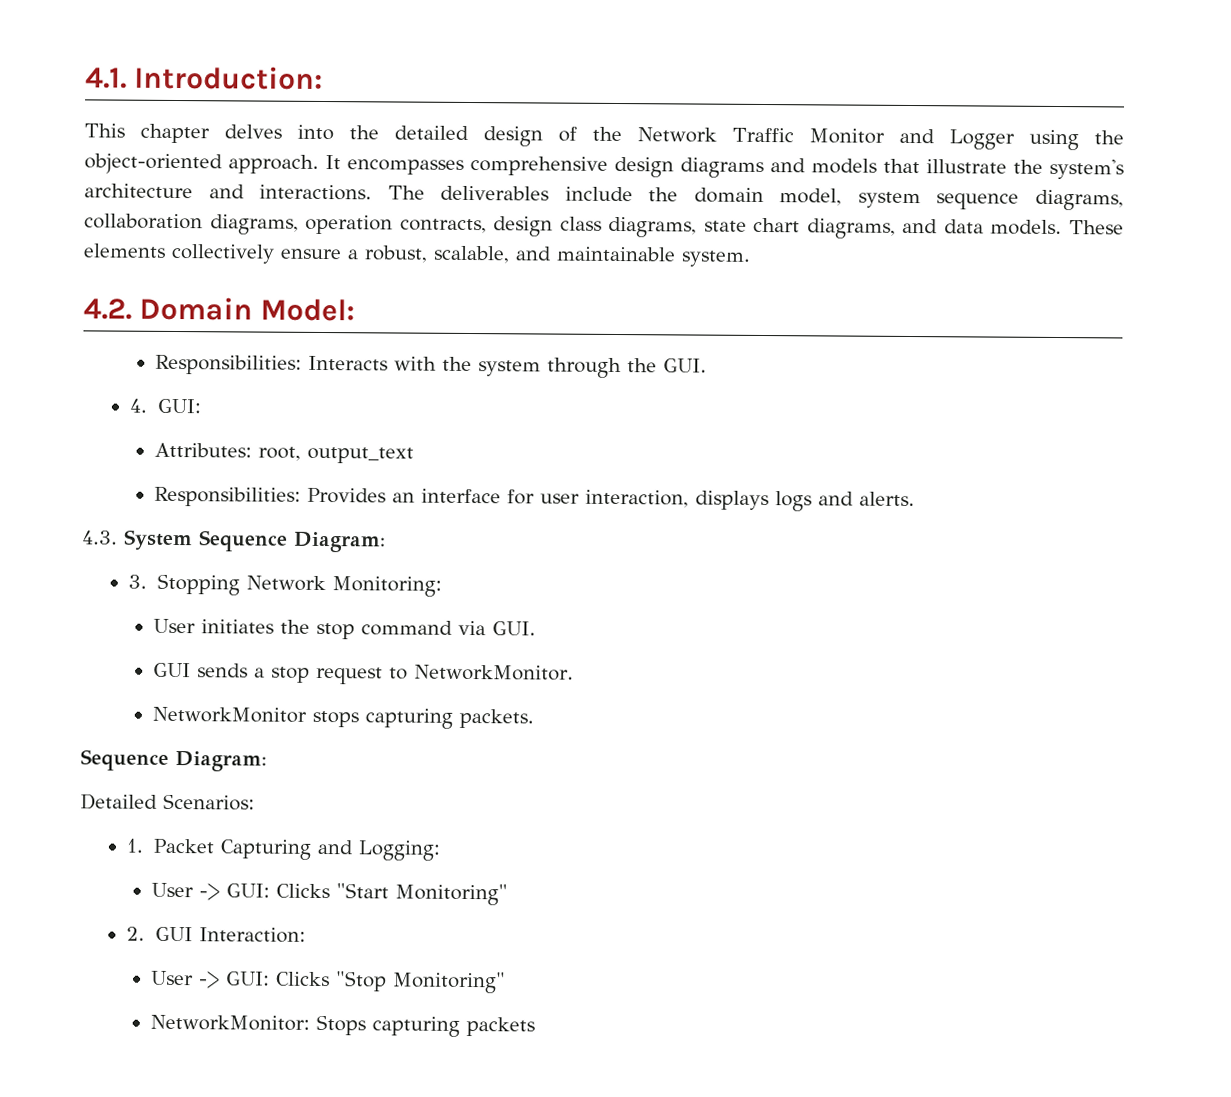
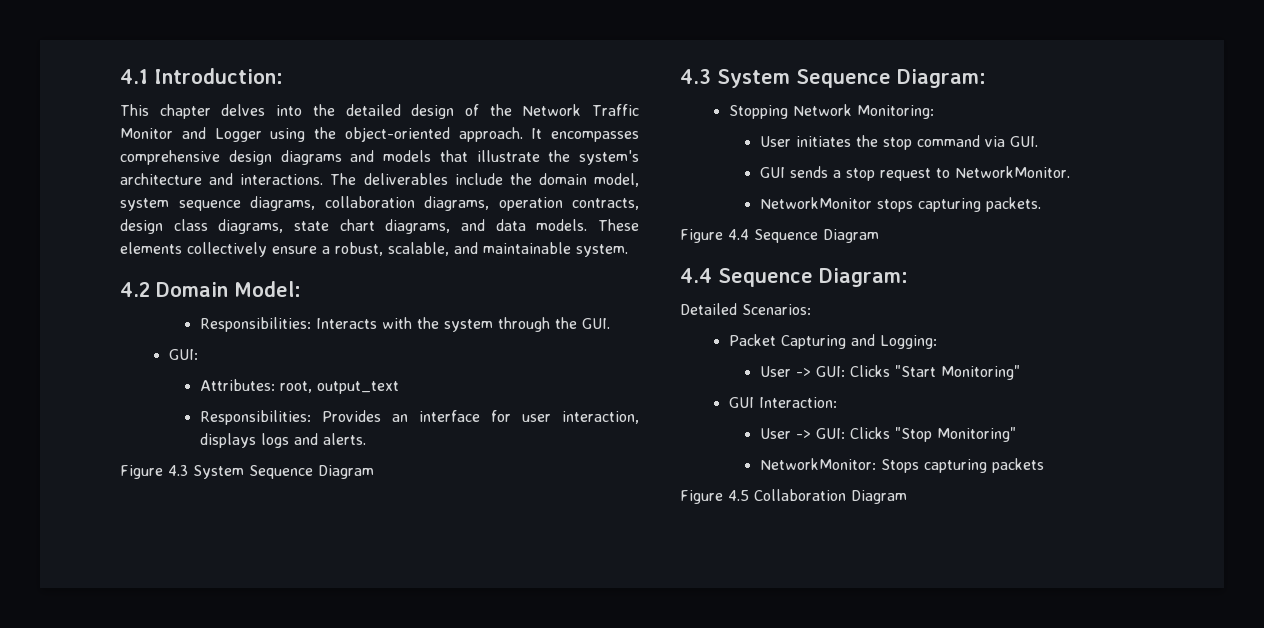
- 4.1. Introduction:
+ 4.1 Introduction:
- 4.2. Domain Model:
+ 4.2 Domain Model:
  Responsibilities: Interacts with the system through the GUI.
- 4. GUI:
+ GUI:
- 4.3. System Sequence Diagram:
+ Figure 4.3 System Sequence Diagram
+ 4.3 System Sequence Diagram:
- 3. Stopping Network Monitoring:
+ Stopping Network Monitoring:
  NetworkMonitor stops capturing packets.
- Sequence Diagram:
+ Figure 4.4 Sequence Diagram
+ 4.4 Sequence Diagram:
- 1. Packet Capturing and Logging:
+ Packet Capturing and Logging:
- 2. GUI Interaction:
+ GUI Interaction:
+ Figure 4.5 Collaboration Diagram

